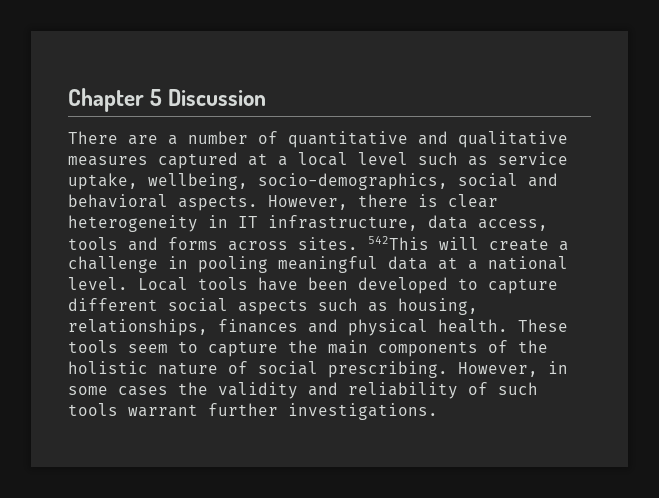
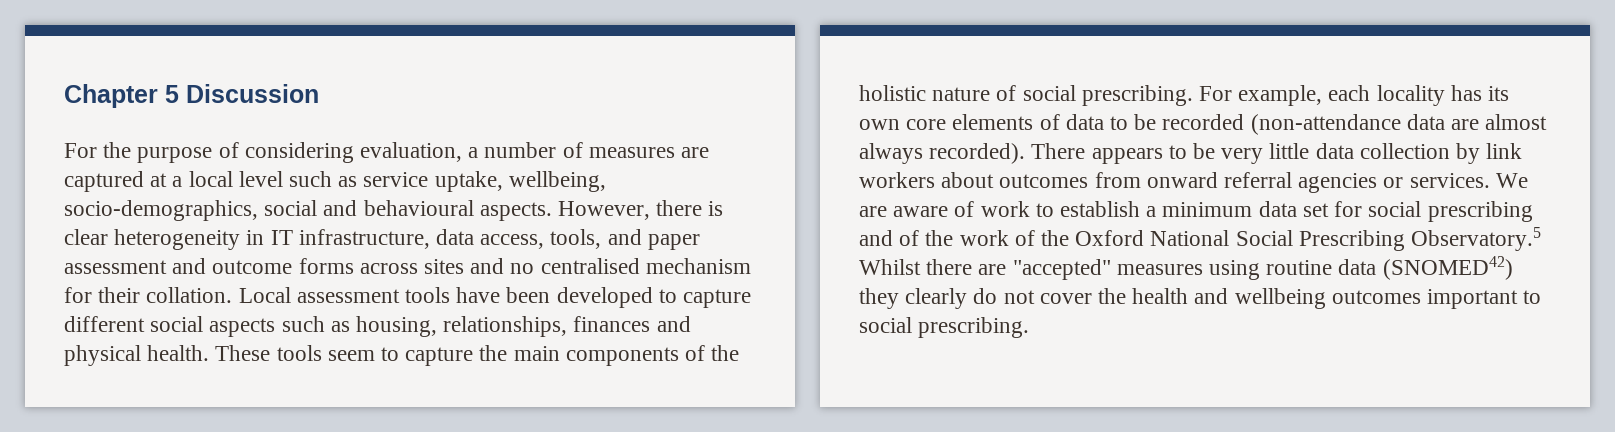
- There are a number of quantitative and qualitative measures captured at a local level such as service uptake, wellbeing, socio-demographics, social and behavioral aspects.
+ For the purpose of considering evaluation, a number of measures are captured at a local level such as service uptake, wellbeing, socio-demographics, social and behavioural aspects.
- However, there is clear heterogeneity in IT infrastructure, data access, tools and forms across sites. 542This will create a challenge in pooling meaningful data at a national level. Local tools have been developed to capture different social aspects such as housing, relationships, finances and physical health.
+ However, there is clear heterogeneity in IT infrastructure, data access, tools, and paper assessment and outcome forms across sites and no centralised mechanism for their collation. Local assessment tools have been developed to capture different social aspects such as housing, relationships, finances and physical health.
- However, in some cases the validity and reliability of such tools warrant further investigations.
+ For example, each locality has its own core elements of data to be recorded (non-attendance data are almost always recorded). There appears to be very little data collection by link workers about outcomes from onward referral agencies or services. We are aware of work to establish a minimum data set for social prescribing and of the work of the Oxford National Social Prescribing Observatory.5 Whilst there are "accepted" measures using routine data (SNOMED42) they clearly do not cover the health and wellbeing outcomes important to social prescribing.

